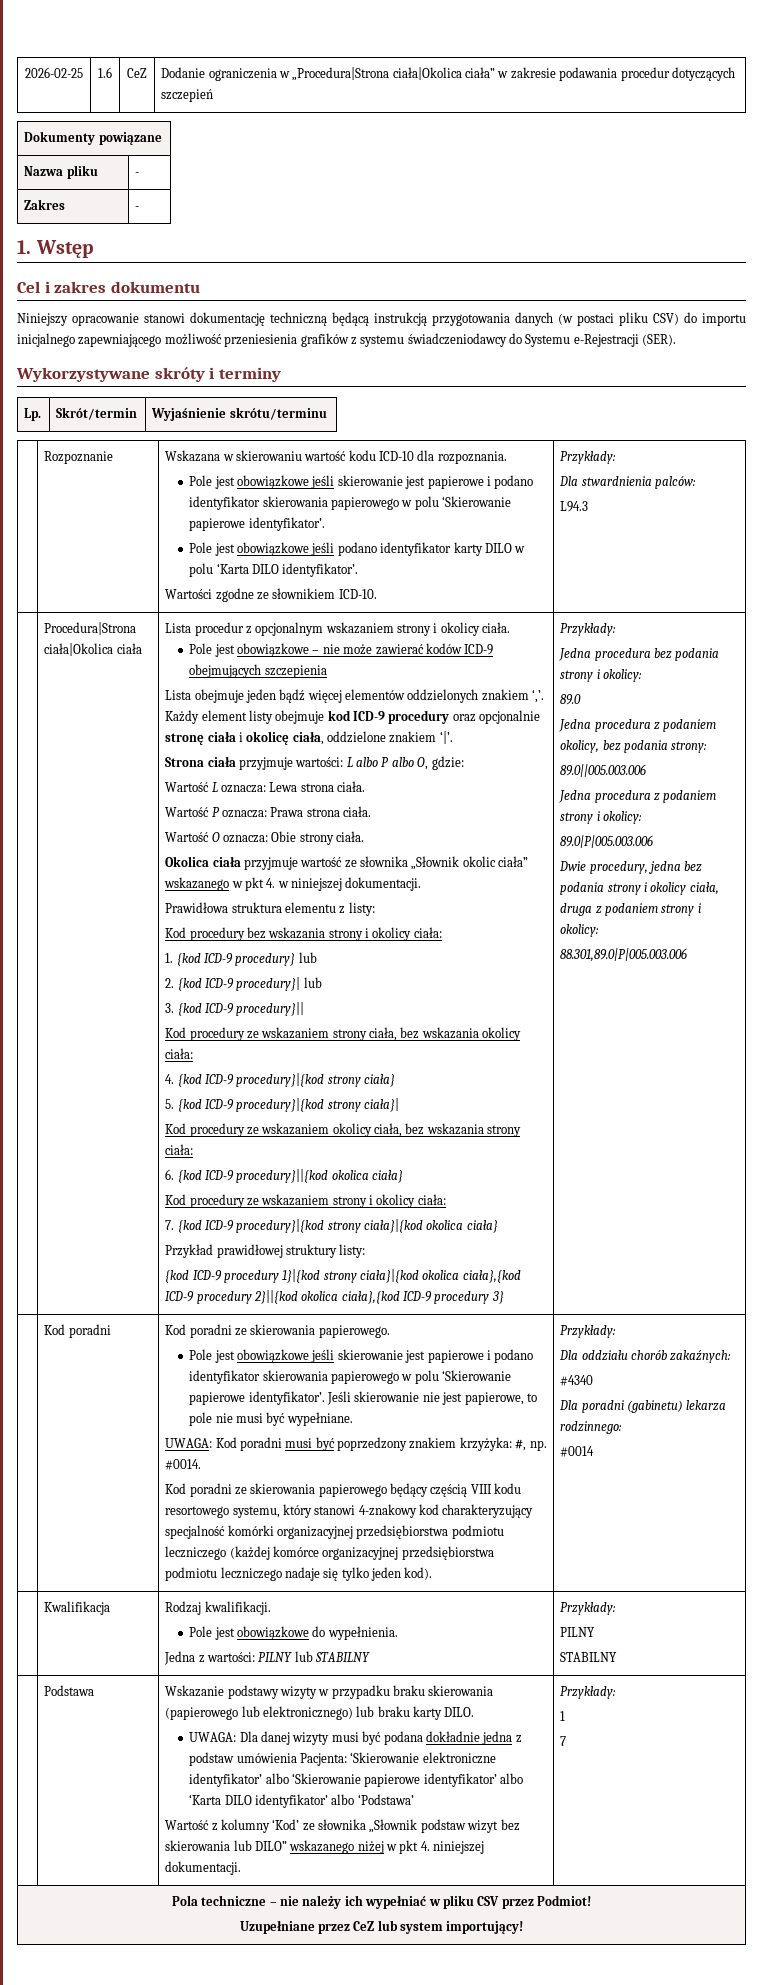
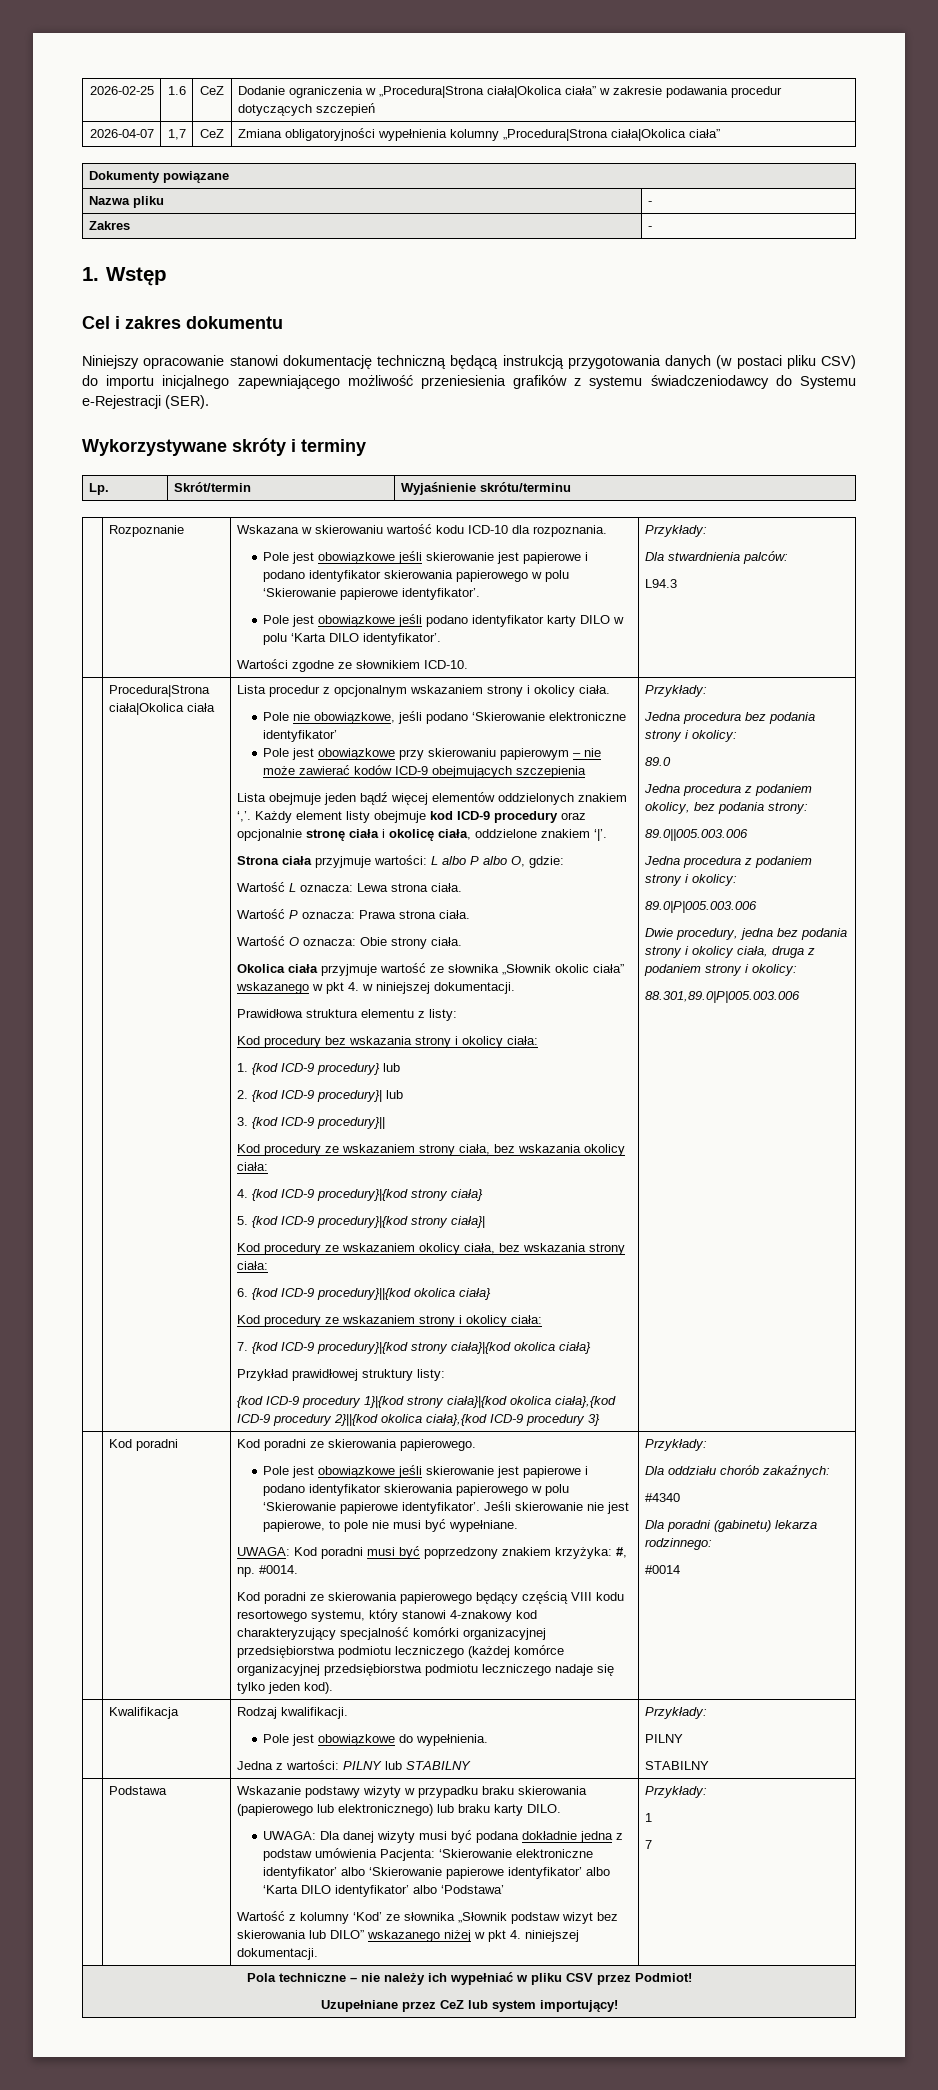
+ 2026-04-07 | 1,7 | CeZ | Zmiana obligatoryjności wypełnienia kolumny „Procedura|Strona ciała|Okolica ciała”
- Pole jest obowiązkowe – nie może zawierać kodów ICD-9 obejmujących szczepienia
+ Pole nie obowiązkowe, jeśli podano ‘Skierowanie elektroniczne identyfikator’
+ Pole jest obowiązkowe przy skierowaniu papierowym – nie może zawierać kodów ICD-9 obejmujących szczepienia

